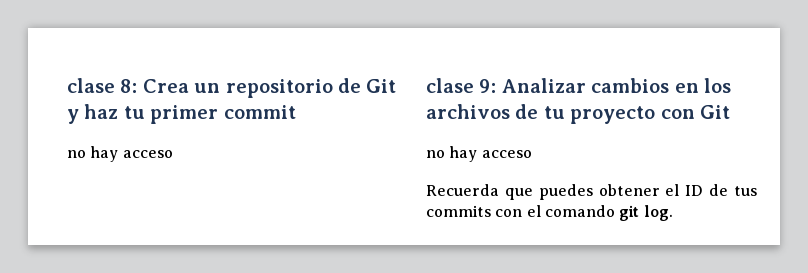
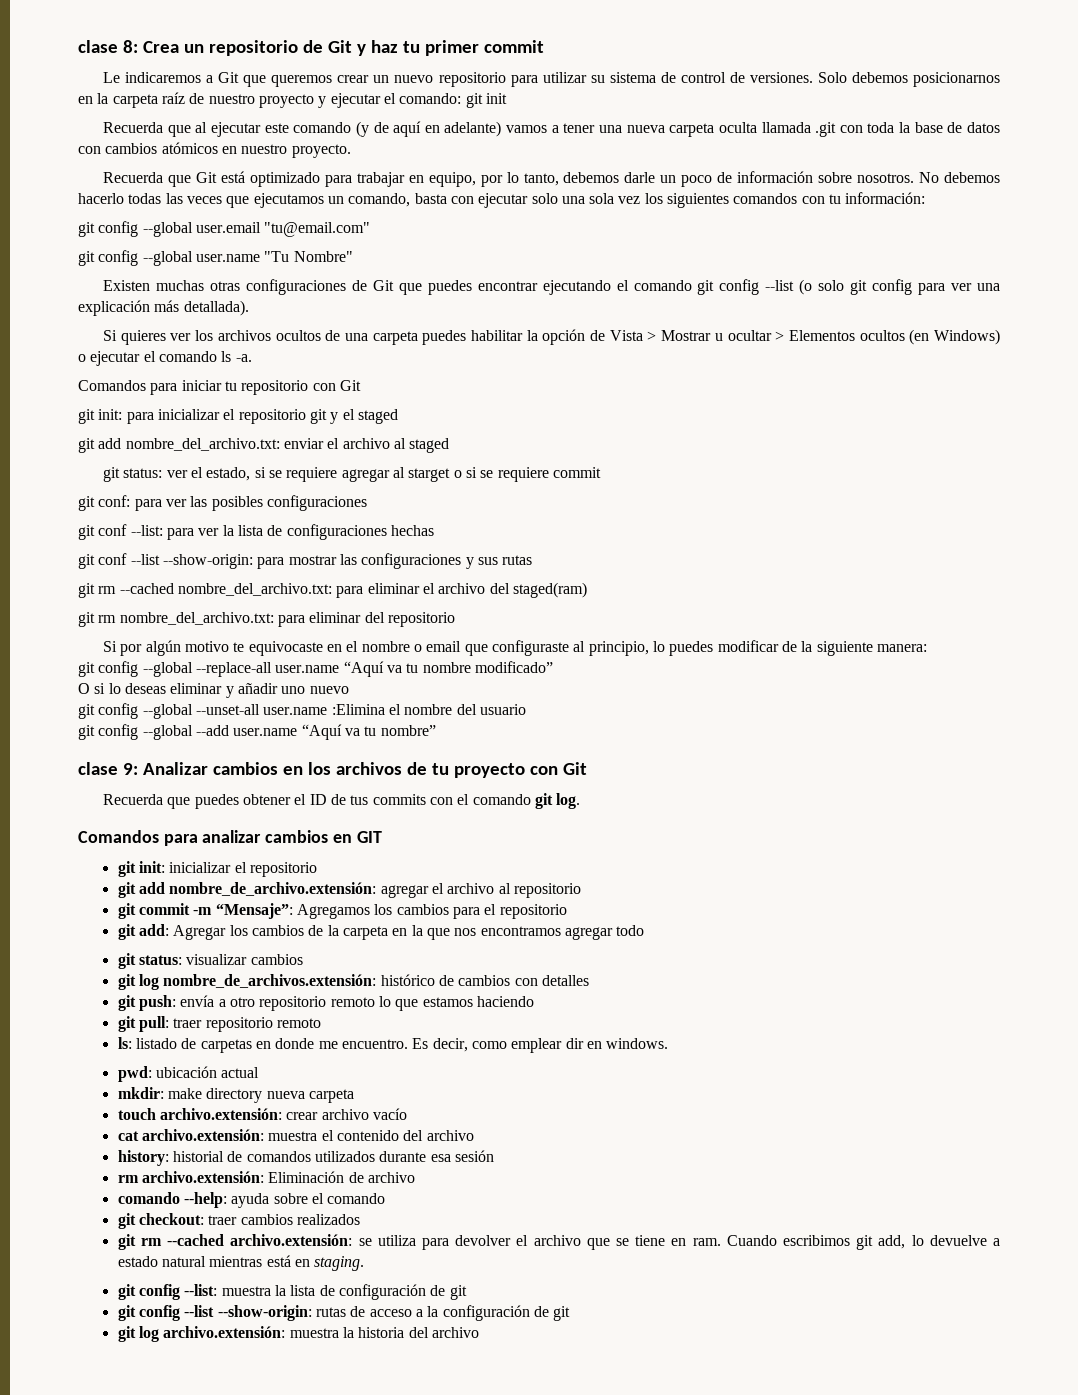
  clase 8: Crea un repositorio de Git y haz tu primer commit
- no hay acceso
+ Le indicaremos a Git que queremos crear un nuevo repositorio para utilizar su sistema de control de versiones. Solo debemos posicionarnos en la carpeta raíz de nuestro proyecto y ejecutar el comando: git init
+ Recuerda que al ejecutar este comando (y de aquí en adelante) vamos a tener una nueva carpeta oculta llamada .git con toda la base de datos con cambios atómicos en nuestro proyecto.
+ Recuerda que Git está optimizado para trabajar en equipo, por lo tanto, debemos darle un poco de información sobre nosotros. No debemos hacerlo todas las veces que ejecutamos un comando, basta con ejecutar solo una sola vez los siguientes comandos con tu información:
+ git config --global user.email "tu@email.com"
+ git config --global user.name "Tu Nombre"
+ Existen muchas otras configuraciones de Git que puedes encontrar ejecutando el comando git config --list (o solo git config para ver una explicación más detallada).
+ Si quieres ver los archivos ocultos de una carpeta puedes habilitar la opción de Vista > Mostrar u ocultar > Elementos ocultos (en Windows) o ejecutar el comando ls -a.
+ Comandos para iniciar tu repositorio con Git
+ git init: para inicializar el repositorio git y el staged
+ git add nombre_del_archivo.txt: enviar el archivo al staged
+ git status: ver el estado, si se requiere agregar al starget o si se requiere commit
+ git conf: para ver las posibles configuraciones
+ git conf --list: para ver la lista de configuraciones hechas
+ git conf --list --show-origin: para mostrar las configuraciones y sus rutas
+ git rm --cached nombre_del_archivo.txt: para eliminar el archivo del staged(ram)
+ git rm nombre_del_archivo.txt: para eliminar del repositorio
+ Si por algún motivo te equivocaste en el nombre o email que configuraste al principio, lo puedes modificar de la siguiente manera:
+ git config --global --replace-all user.name “Aquí va tu nombre modificado”
+ O si lo deseas eliminar y añadir uno nuevo
+ git config --global --unset-all user.name :Elimina el nombre del usuario
+ git config --global --add user.name “Aquí va tu nombre”
  clase 9: Analizar cambios en los archivos de tu proyecto con Git
- no hay acceso
+ Comandos para analizar cambios en GIT
+ git init: inicializar el repositorio
+ git add nombre_de_archivo.extensión: agregar el archivo al repositorio
+ git commit -m “Mensaje”: Agregamos los cambios para el repositorio
+ git add: Agregar los cambios de la carpeta en la que nos encontramos agregar todo
+ git status: visualizar cambios
+ git log nombre_de_archivos.extensión: histórico de cambios con detalles
+ git push: envía a otro repositorio remoto lo que estamos haciendo
+ git pull: traer repositorio remoto
+ ls: listado de carpetas en donde me encuentro. Es decir, como emplear dir en windows.
+ pwd: ubicación actual
+ mkdir: make directory nueva carpeta
+ touch archivo.extensión: crear archivo vacío
+ cat archivo.extensión: muestra el contenido del archivo
+ history: historial de comandos utilizados durante esa sesión
+ rm archivo.extensión: Eliminación de archivo
+ comando --help: ayuda sobre el comando
+ git checkout: traer cambios realizados
+ git rm --cached archivo.extensión: se utiliza para devolver el archivo que se tiene en ram. Cuando escribimos git add, lo devuelve a estado natural mientras está en staging.
+ git config --list: muestra la lista de configuración de git
+ git config --list --show-origin: rutas de acceso a la configuración de git
+ git log archivo.extensión: muestra la historia del archivo

